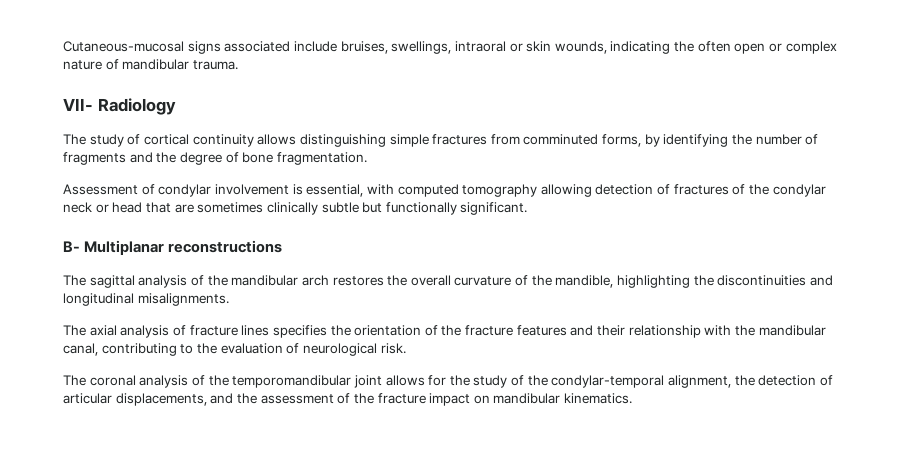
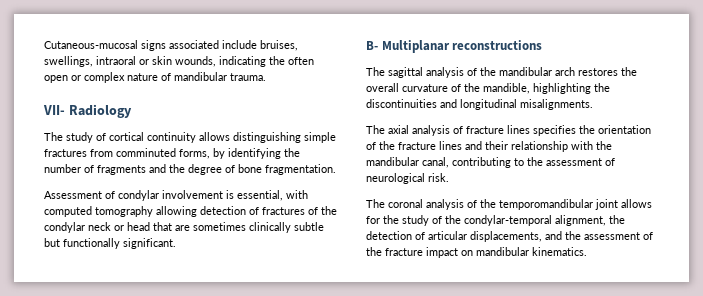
- The axial analysis of fracture lines specifies the orientation of the fracture features and their relationship with the mandibular canal, contributing to the evaluation of neurological risk.
+ The axial analysis of fracture lines specifies the orientation of the fracture lines and their relationship with the mandibular canal, contributing to the assessment of neurological risk.

